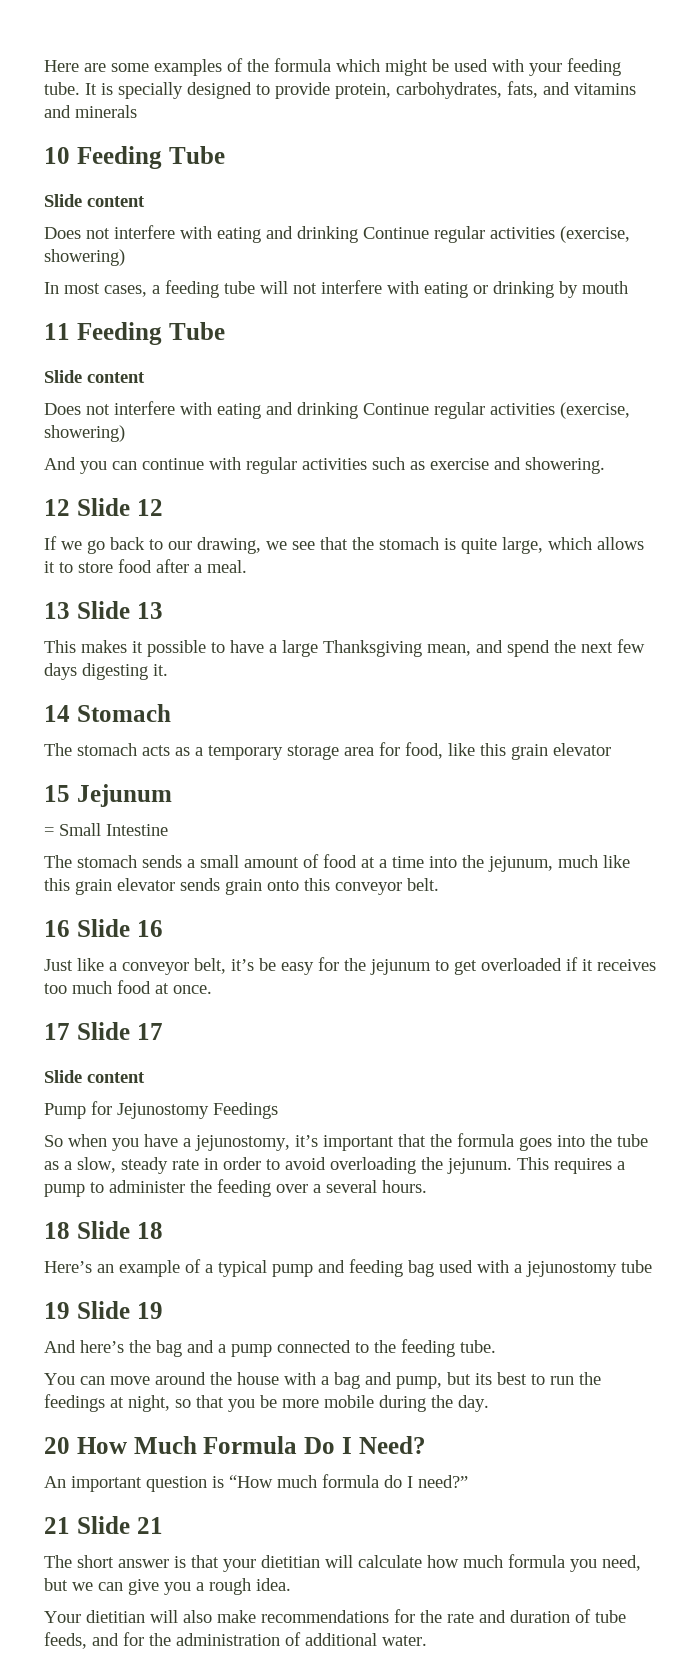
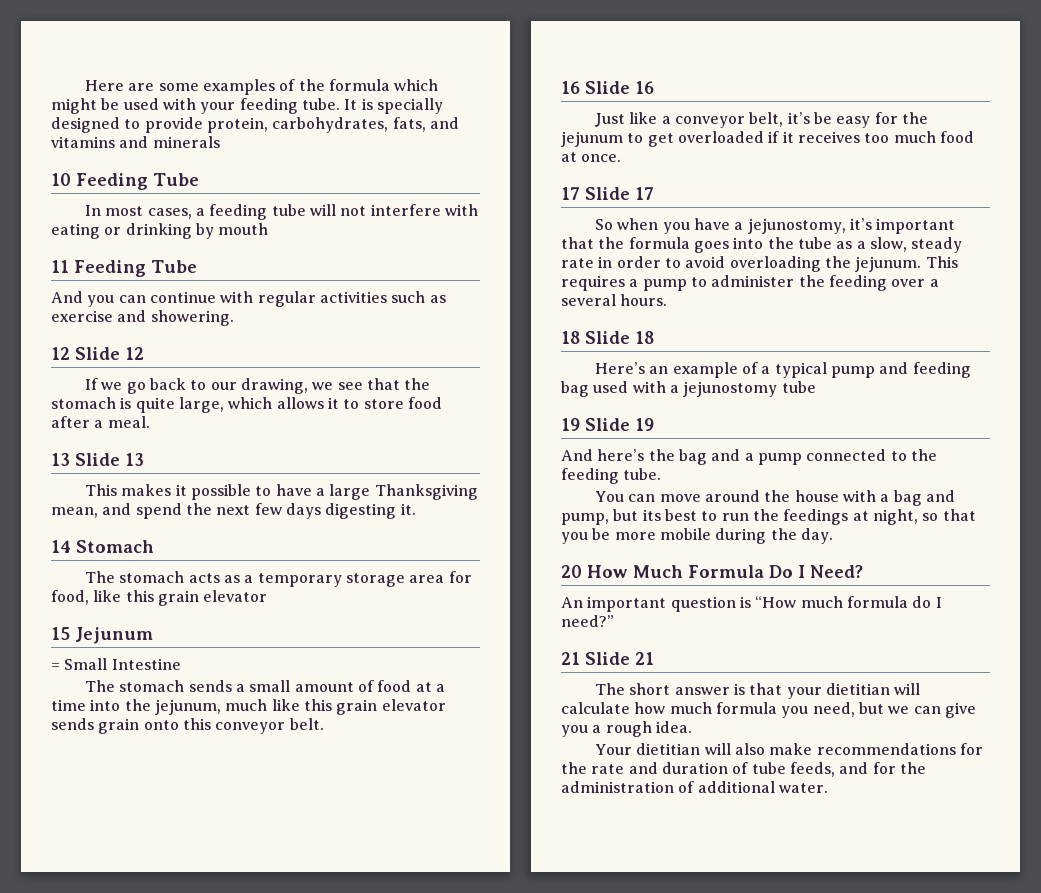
  10 Feeding Tube
- Slide content
- Does not interfere with eating and drinking Continue regular activities (exercise, showering)
  11 Feeding Tube
- Slide content
- Does not interfere with eating and drinking Continue regular activities (exercise, showering)
  17 Slide 17
- Slide content
- Pump for Jejunostomy Feedings

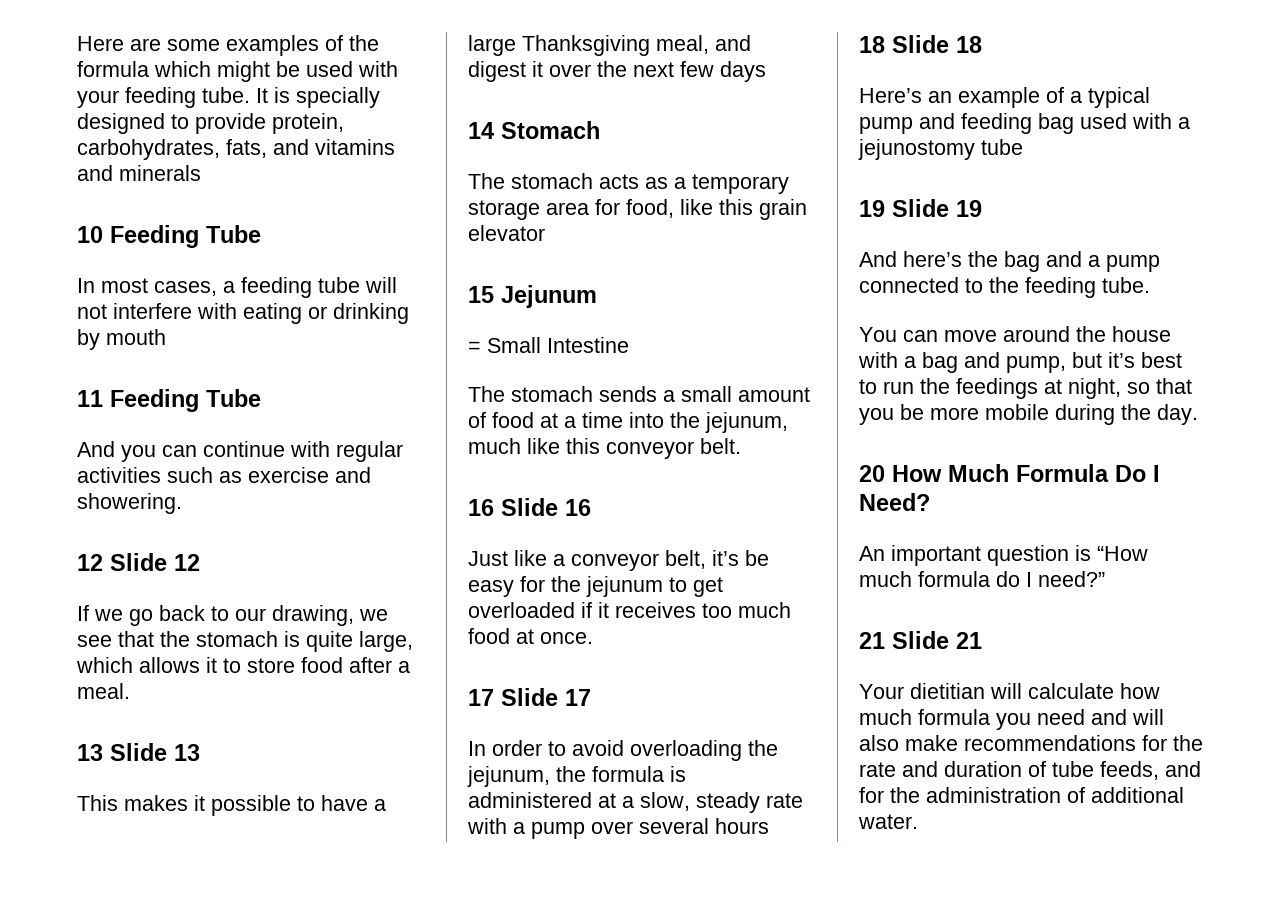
- This makes it possible to have a large Thanksgiving mean, and spend the next few days digesting it.
+ This makes it possible to have a large Thanksgiving meal, and digest it over the next few days
- The stomach sends a small amount of food at a time into the jejunum, much like this grain elevator sends grain onto this conveyor belt.
+ The stomach sends a small amount of food at a time into the jejunum, much like this conveyor belt.
- So when you have a jejunostomy, it’s important that the formula goes into the tube as a slow, steady rate in order to avoid overloading the jejunum. This requires a pump to administer the feeding over a several hours.
+ In order to avoid overloading the jejunum, the formula is administered at a slow, steady rate with a pump over several hours
- You can move around the house with a bag and pump, but its best to run the feedings at night, so that you be more mobile during the day.
+ You can move around the house with a bag and pump, but it’s best to run the feedings at night, so that you be more mobile during the day.
- The short answer is that your dietitian will calculate how much formula you need, but we can give you a rough idea.
- Your dietitian will also make recommendations for the rate and duration of tube feeds, and for the administration of additional water.
+ Your dietitian will calculate how much formula you need and will also make recommendations for the rate and duration of tube feeds, and for the administration of additional water.

